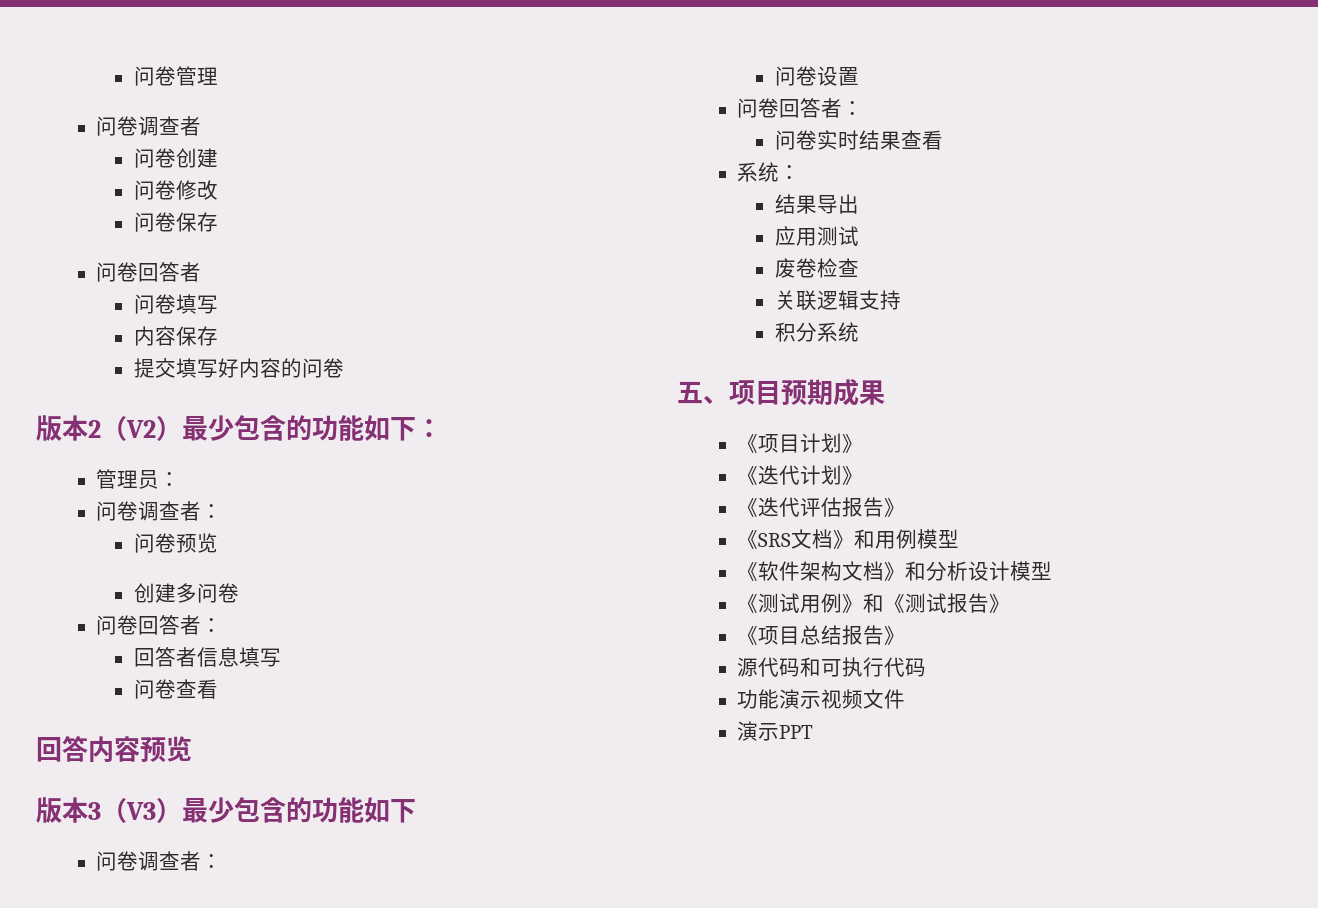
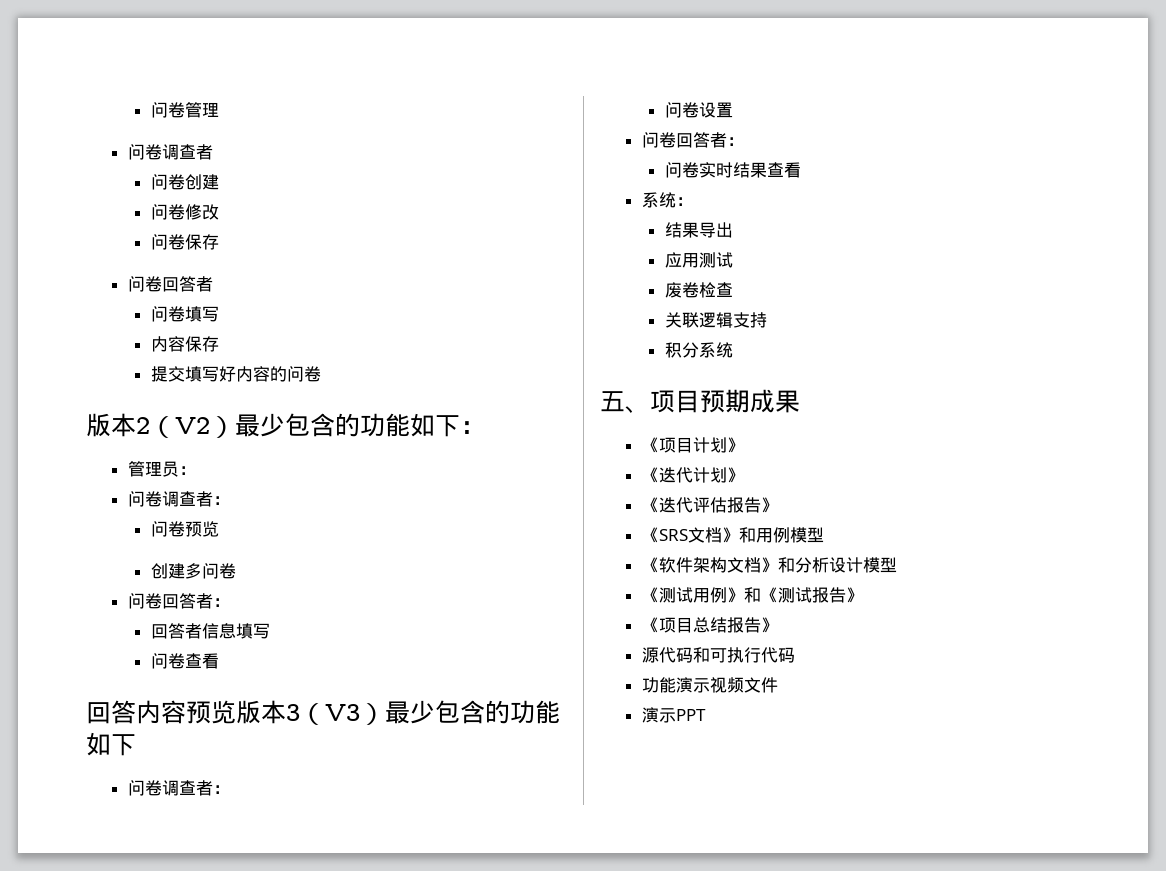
- 回答内容预览
- 版本3（V3）最少包含的功能如下
+ 回答内容预览版本3（V3）最少包含的功能如下

